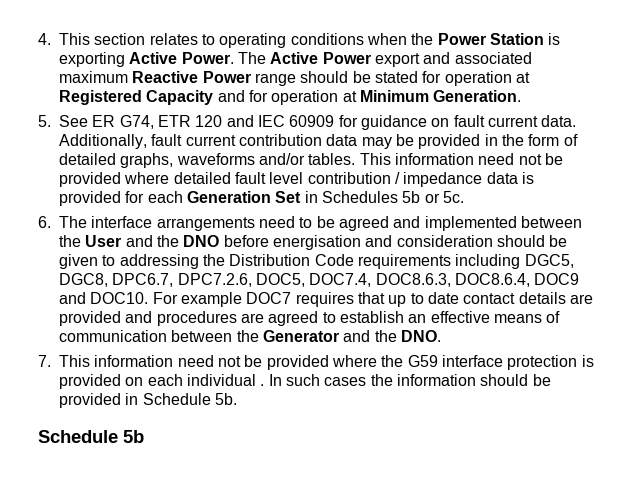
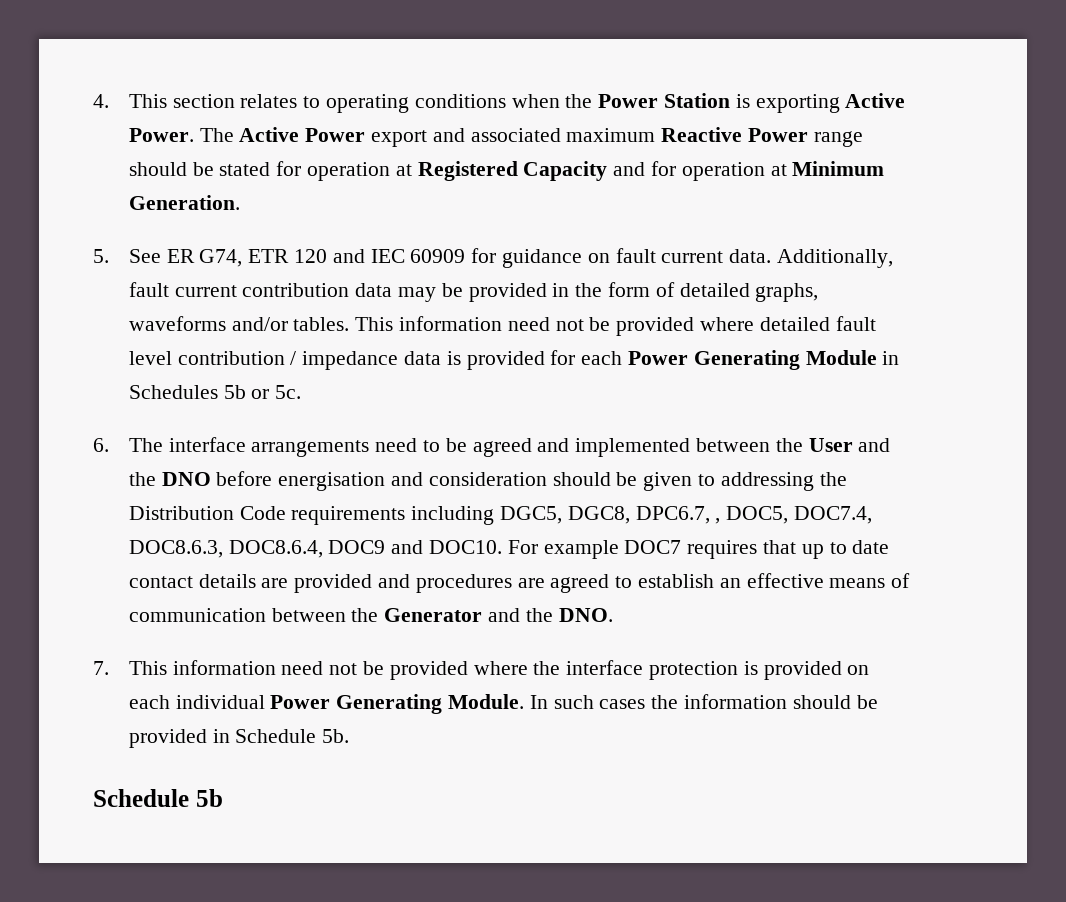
- This information need not be provided where detailed fault level contribution / impedance data is provided for each Generation Set in Schedules 5b or 5c.
+ This information need not be provided where detailed fault level contribution / impedance data is provided for each Power Generating Module in Schedules 5b or 5c.
- 6. The interface arrangements need to be agreed and implemented between the User and the DNO before energisation and consideration should be given to addressing the Distribution Code requirements including DGC5, DGC8, DPC6.7, DPC7.2.6, DOC5, DOC7.4, DOC8.6.3, DOC8.6.4, DOC9 and DOC10.
+ 6. The interface arrangements need to be agreed and implemented between the User and the DNO before energisation and consideration should be given to addressing the Distribution Code requirements including DGC5, DGC8, DPC6.7, , DOC5, DOC7.4, DOC8.6.3, DOC8.6.4, DOC9 and DOC10.
- 7. This information need not be provided where the G59 interface protection is provided on each individual .
+ 7. This information need not be provided where the interface protection is provided on each individual Power Generating Module.

